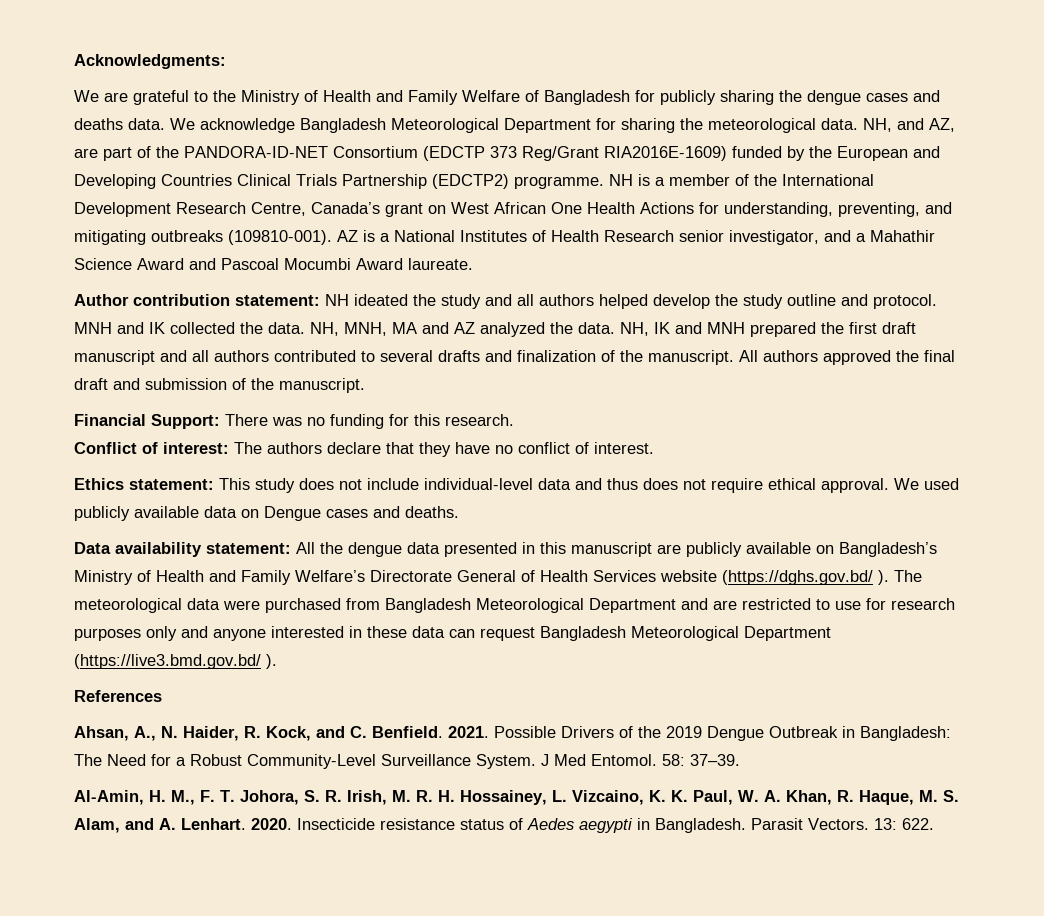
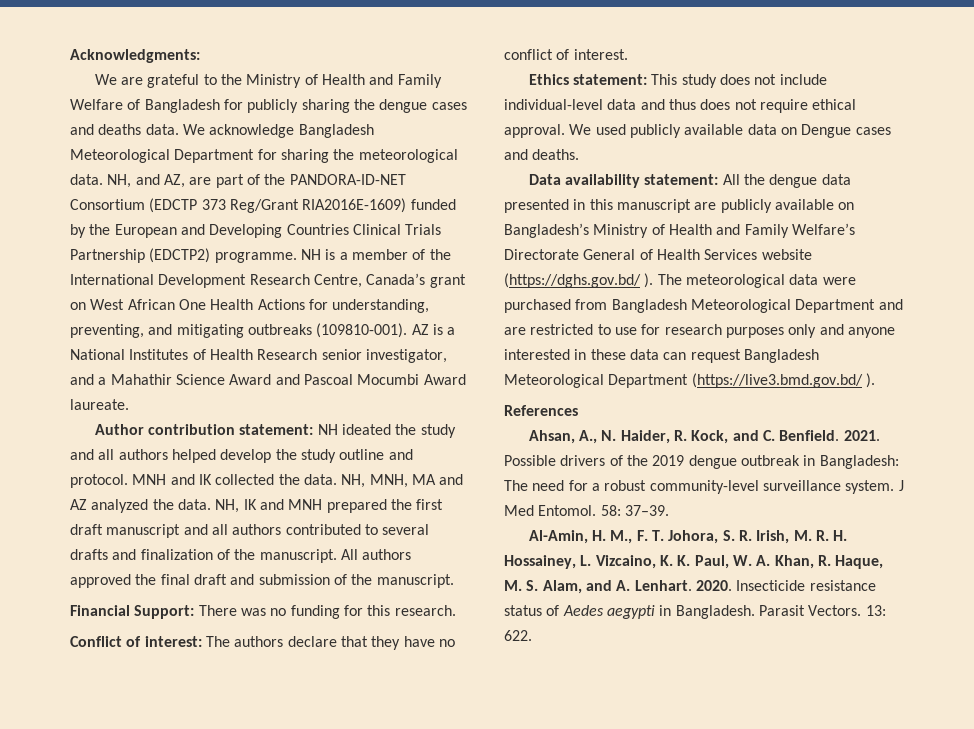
- Possible Drivers of the 2019 Dengue Outbreak in Bangladesh: The Need for a Robust Community-Level Surveillance System.
+ Possible drivers of the 2019 dengue outbreak in Bangladesh: The need for a robust community-level surveillance system.

